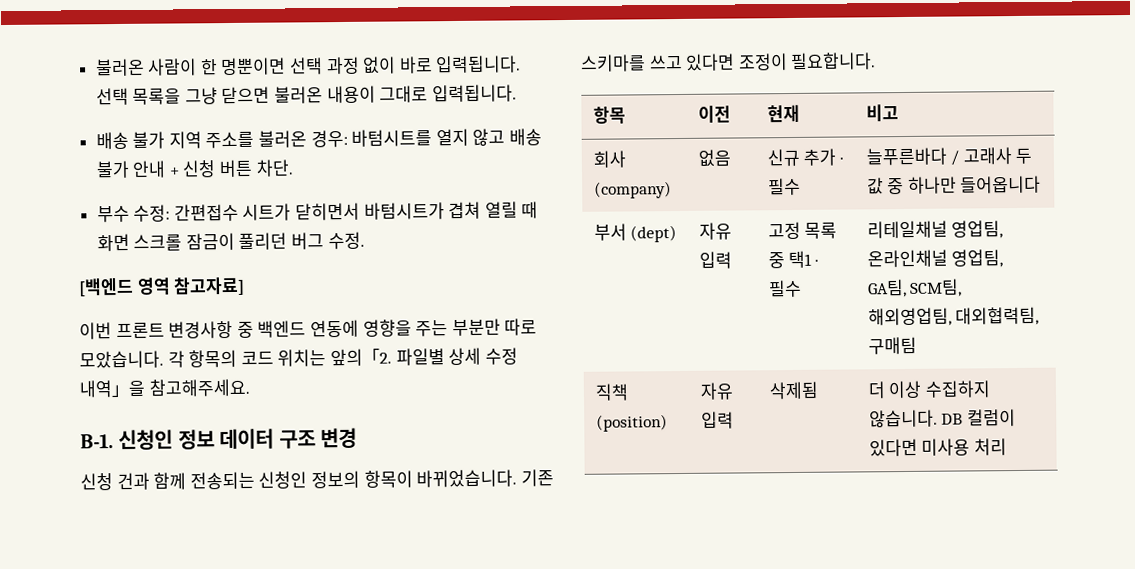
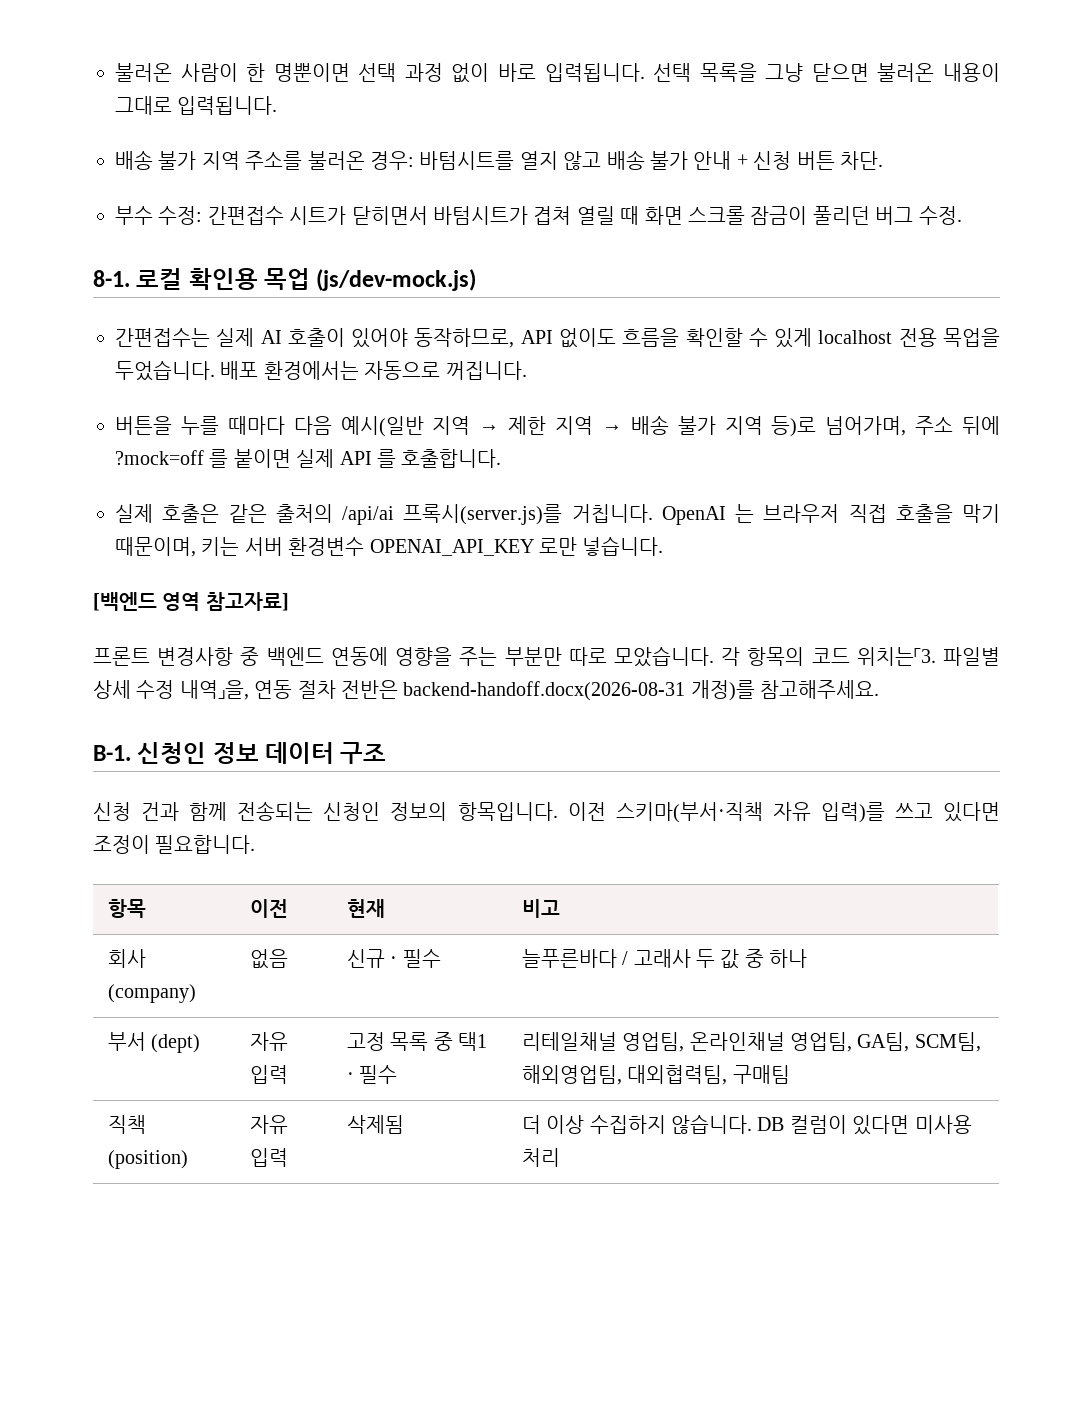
+ 8-1. 로컬 확인용 목업 (js/dev-mock.js)
+ 간편접수는 실제 AI 호출이 있어야 동작하므로, API 없이도 흐름을 확인할 수 있게 localhost 전용 목업을 두었습니다. 배포 환경에서는 자동으로 꺼집니다.
+ 버튼을 누를 때마다 다음 예시(일반 지역 → 제한 지역 → 배송 불가 지역 등)로 넘어가며, 주소 뒤에 ?mock=off 를 붙이면 실제 API 를 호출합니다.
+ 실제 호출은 같은 출처의 /api/ai 프록시(server.js)를 거칩니다. OpenAI 는 브라우저 직접 호출을 막기 때문이며, 키는 서버 환경변수 OPENAI_API_KEY 로만 넣습니다.
- 이번 프론트 변경사항 중 백엔드 연동에 영향을 주는 부분만 따로 모았습니다.
+ 프론트 변경사항 중 백엔드 연동에 영향을 주는 부분만 따로 모았습니다.
- 각 항목의 코드 위치는 앞의「2. 파일별 상세 수정 내역」을 참고해주세요.
+ 각 항목의 코드 위치는「3. 파일별 상세 수정 내역」을, 연동 절차 전반은 backend-handoff.docx(2026-08-31 개정)를 참고해주세요.
- B-1. 신청인 정보 데이터 구조 변경
+ B-1. 신청인 정보 데이터 구조
- 신청 건과 함께 전송되는 신청인 정보의 항목이 바뀌었습니다. 기존 스키마를 쓰고 있다면 조정이 필요합니다.
+ 신청 건과 함께 전송되는 신청인 정보의 항목입니다. 이전 스키마(부서·직책 자유 입력)를 쓰고 있다면 조정이 필요합니다.
- 회사 (company) | 없음 | 신규 추가 · 필수 | 늘푸른바다 / 고래사 두 값 중 하나만 들어옵니다
+ 회사 (company) | 없음 | 신규 · 필수 | 늘푸른바다 / 고래사 두 값 중 하나

